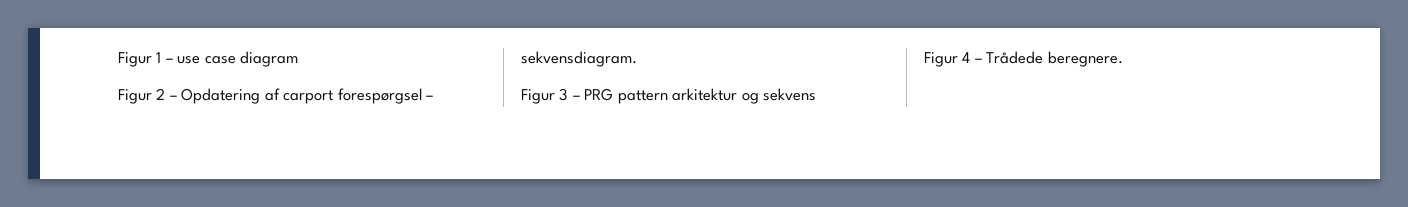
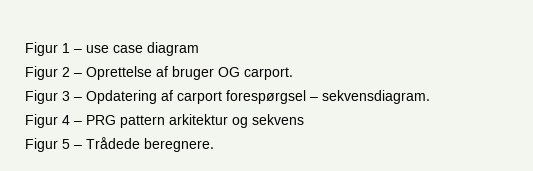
- Figur 2 – Opdatering af carport forespørgsel – sekvensdiagram.
+ Figur 2 – Oprettelse af bruger OG carport.
+ Figur 3 – Opdatering af carport forespørgsel – sekvensdiagram.
- Figur 3 – PRG pattern arkitektur og sekvens
+ Figur 4 – PRG pattern arkitektur og sekvens
- Figur 4 – Trådede beregnere.
+ Figur 5 – Trådede beregnere.

